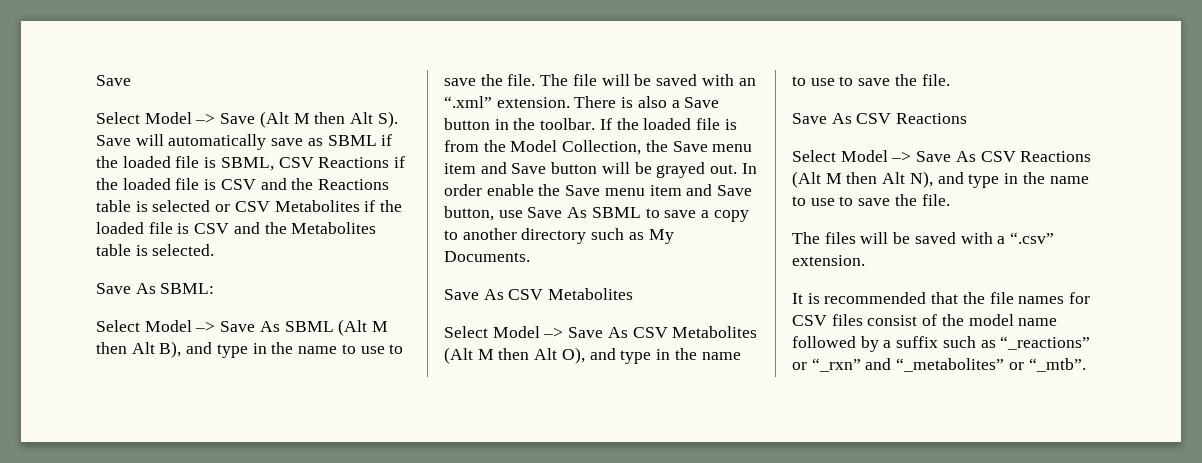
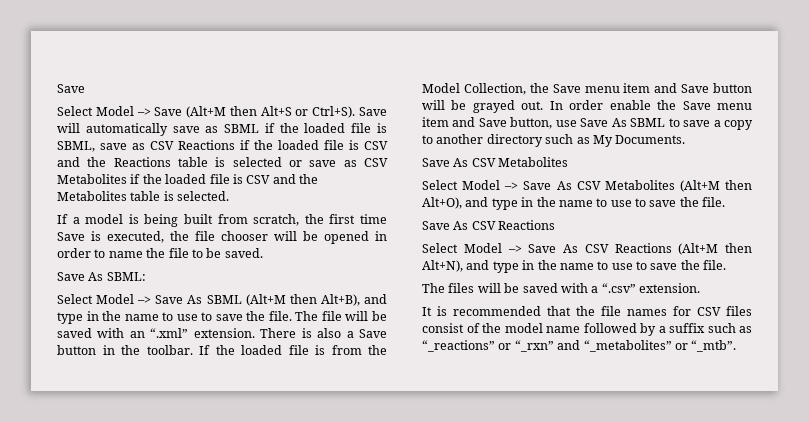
- Select Model –> Save (Alt M then Alt S). Save will automatically save as SBML if the loaded file is SBML, CSV Reactions if the loaded file is CSV and the Reactions table is selected or CSV Metabolites if the loaded file is CSV and the Metabolites table is selected.
+ Select Model –> Save (Alt+M then Alt+S or Ctrl+S). Save will automatically save as SBML if the loaded file is SBML, save as CSV Reactions if the loaded file is CSV and the Reactions table is selected or save as CSV Metabolites if the loaded file is CSV and the Metabolites table is selected.
+ If a model is being built from scratch, the first time Save is executed, the file chooser will be opened in order to name the file to be saved.
- Select Model –> Save As SBML (Alt M then Alt B), and type in the name to use to save the file.
+ Select Model –> Save As SBML (Alt+M then Alt+B), and type in the name to use to save the file.
- Select Model –> Save As CSV Metabolites (Alt M then Alt O), and type in the name to use to save the file.
+ Select Model –> Save As CSV Metabolites (Alt+M then Alt+O), and type in the name to use to save the file.
- Select Model –> Save As CSV Reactions (Alt M then Alt N), and type in the name to use to save the file.
+ Select Model –> Save As CSV Reactions (Alt+M then Alt+N), and type in the name to use to save the file.

